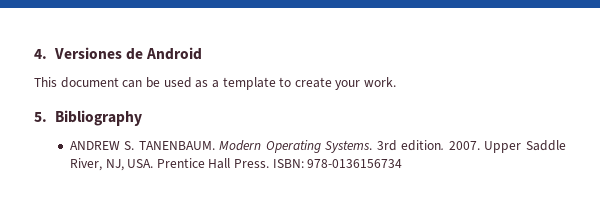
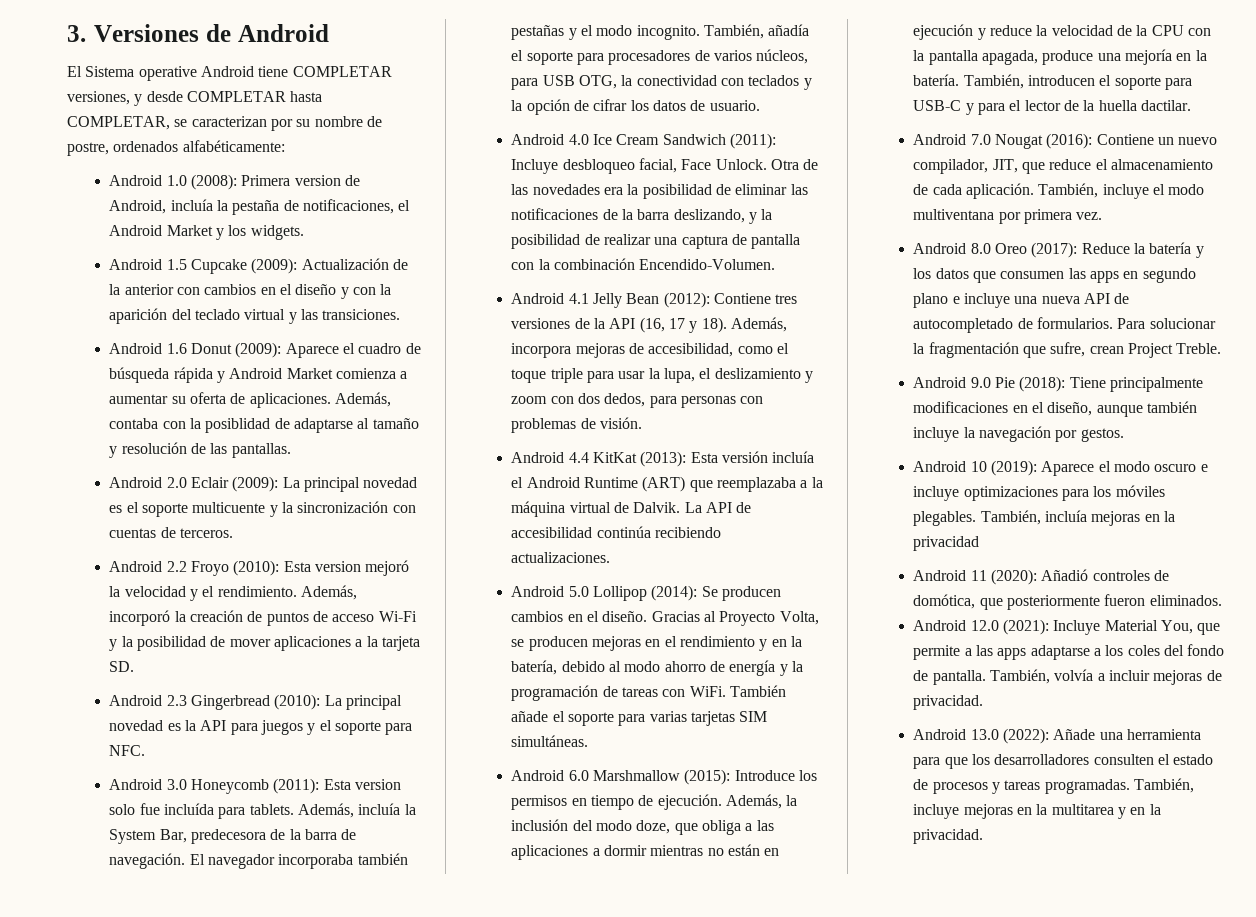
- 4. Versiones de Android
+ 3. Versiones de Android
- This document can be used as a template to create your work.
- 5. Bibliography
- ANDREW S. TANENBAUM. Modern Operating Systems. 3rd edition. 2007. Upper Saddle River, NJ, USA. Prentice Hall Press. ISBN: 978-0136156734
+ El Sistema operative Android tiene COMPLETAR versiones, y desde COMPLETAR hasta COMPLETAR, se caracterizan por su nombre de postre, ordenados alfabéticamente:
+ Android 1.0 (2008): Primera version de Android, incluía la pestaña de notificaciones, el Android Market y los widgets.
+ Android 1.5 Cupcake (2009): Actualización de la anterior con cambios en el diseño y con la aparición del teclado virtual y las transiciones.
+ Android 1.6 Donut (2009): Aparece el cuadro de búsqueda rápida y Android Market comienza a aumentar su oferta de aplicaciones. Además, contaba con la posiblidad de adaptarse al tamaño y resolución de las pantallas.
+ Android 2.0 Eclair (2009): La principal novedad es el soporte multicuente y la sincronización con cuentas de terceros.
+ Android 2.2 Froyo (2010): Esta version mejoró la velocidad y el rendimiento. Además, incorporó la creación de puntos de acceso Wi-Fi y la posibilidad de mover aplicaciones a la tarjeta SD.
+ Android 2.3 Gingerbread (2010): La principal novedad es la API para juegos y el soporte para NFC.
+ Android 3.0 Honeycomb (2011): Esta version solo fue incluída para tablets. Además, incluía la System Bar, predecesora de la barra de navegación. El navegador incorporaba también pestañas y el modo incognito. También, añadía el soporte para procesadores de varios núcleos, para USB OTG, la conectividad con teclados y la opción de cifrar los datos de usuario.
+ Android 4.0 Ice Cream Sandwich (2011): Incluye desbloqueo facial, Face Unlock. Otra de las novedades era la posibilidad de eliminar las notificaciones de la barra deslizando, y la posibilidad de realizar una captura de pantalla con la combinación Encendido-Volumen.
+ Android 4.1 Jelly Bean (2012): Contiene tres versiones de la API (16, 17 y 18). Además, incorpora mejoras de accesibilidad, como el toque triple para usar la lupa, el deslizamiento y zoom con dos dedos, para personas con problemas de visión.
+ Android 4.4 KitKat (2013): Esta versión incluía el Android Runtime (ART) que reemplazaba a la máquina virtual de Dalvik. La API de accesibilidad continúa recibiendo actualizaciones.
+ Android 5.0 Lollipop (2014): Se producen cambios en el diseño. Gracias al Proyecto Volta, se producen mejoras en el rendimiento y en la batería, debido al modo ahorro de energía y la programación de tareas con WiFi. También añade el soporte para varias tarjetas SIM simultáneas.
+ Android 6.0 Marshmallow (2015): Introduce los permisos en tiempo de ejecución. Además, la inclusión del modo doze, que obliga a las aplicaciones a dormir mientras no están en ejecución y reduce la velocidad de la CPU con la pantalla apagada, produce una mejoría en la batería. También, introducen el soporte para USB-C y para el lector de la huella dactilar.
+ Android 7.0 Nougat (2016): Contiene un nuevo compilador, JIT, que reduce el almacenamiento de cada aplicación. También, incluye el modo multiventana por primera vez.
+ Android 8.0 Oreo (2017): Reduce la batería y los datos que consumen las apps en segundo plano e incluye una nueva API de autocompletado de formularios. Para solucionar la fragmentación que sufre, crean Project Treble.
+ Android 9.0 Pie (2018): Tiene principalmente modificaciones en el diseño, aunque también incluye la navegación por gestos.
+ Android 10 (2019): Aparece el modo oscuro e incluye optimizaciones para los móviles plegables. También, incluía mejoras en la privacidad
+ Android 11 (2020): Añadió controles de domótica, que posteriormente fueron eliminados.
+ Android 12.0 (2021): Incluye Material You, que permite a las apps adaptarse a los coles del fondo de pantalla. También, volvía a incluir mejoras de privacidad.
+ Android 13.0 (2022): Añade una herramienta para que los desarrolladores consulten el estado de procesos y tareas programadas. También, incluye mejoras en la multitarea y en la privacidad.

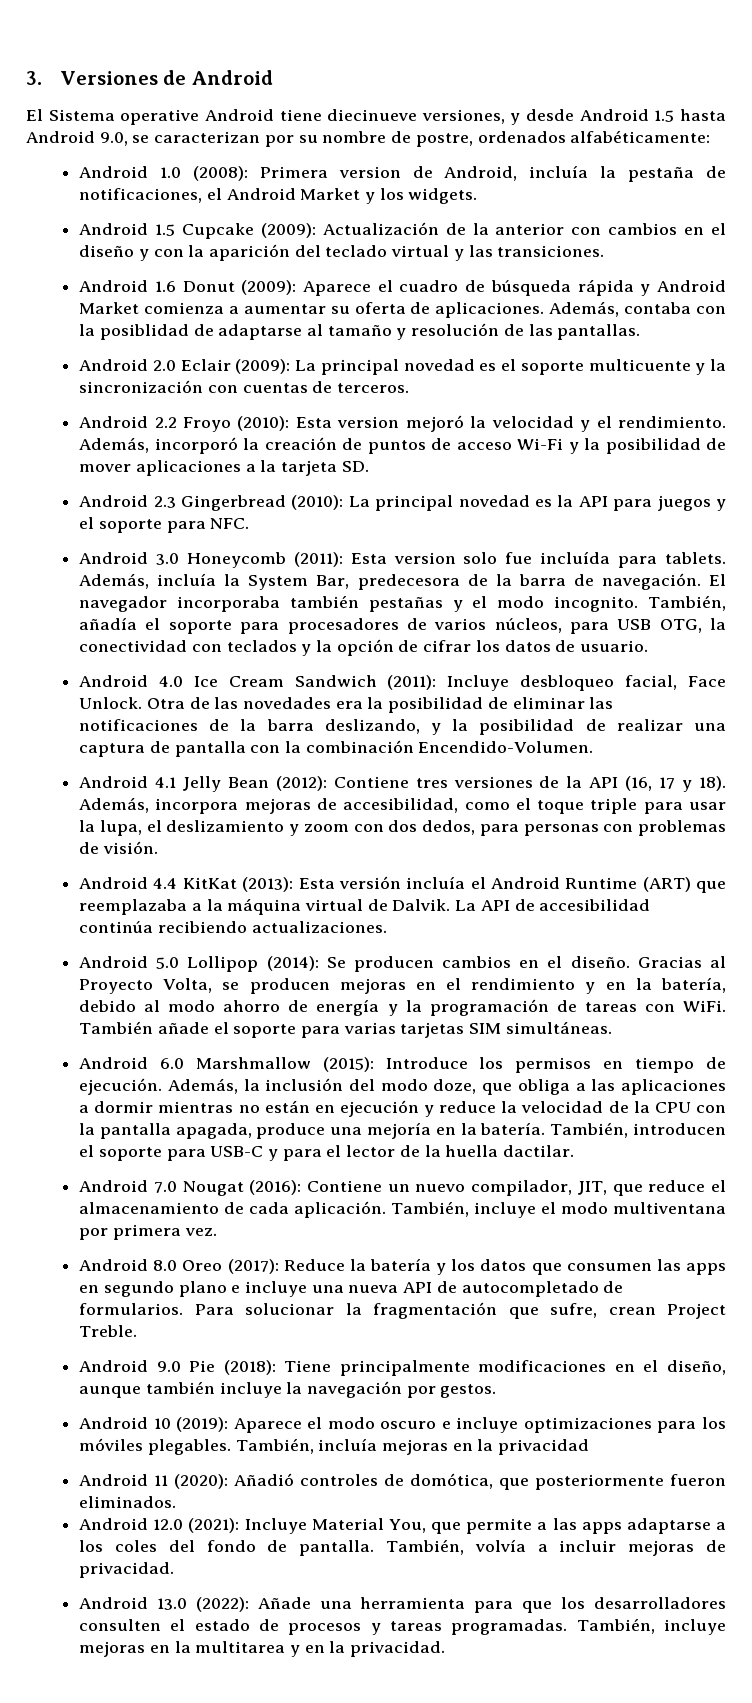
- El Sistema operative Android tiene COMPLETAR versiones, y desde COMPLETAR hasta COMPLETAR, se caracterizan por su nombre de postre, ordenados alfabéticamente:
+ El Sistema operative Android tiene diecinueve versiones, y desde Android 1.5 hasta Android 9.0, se caracterizan por su nombre de postre, ordenados alfabéticamente:

